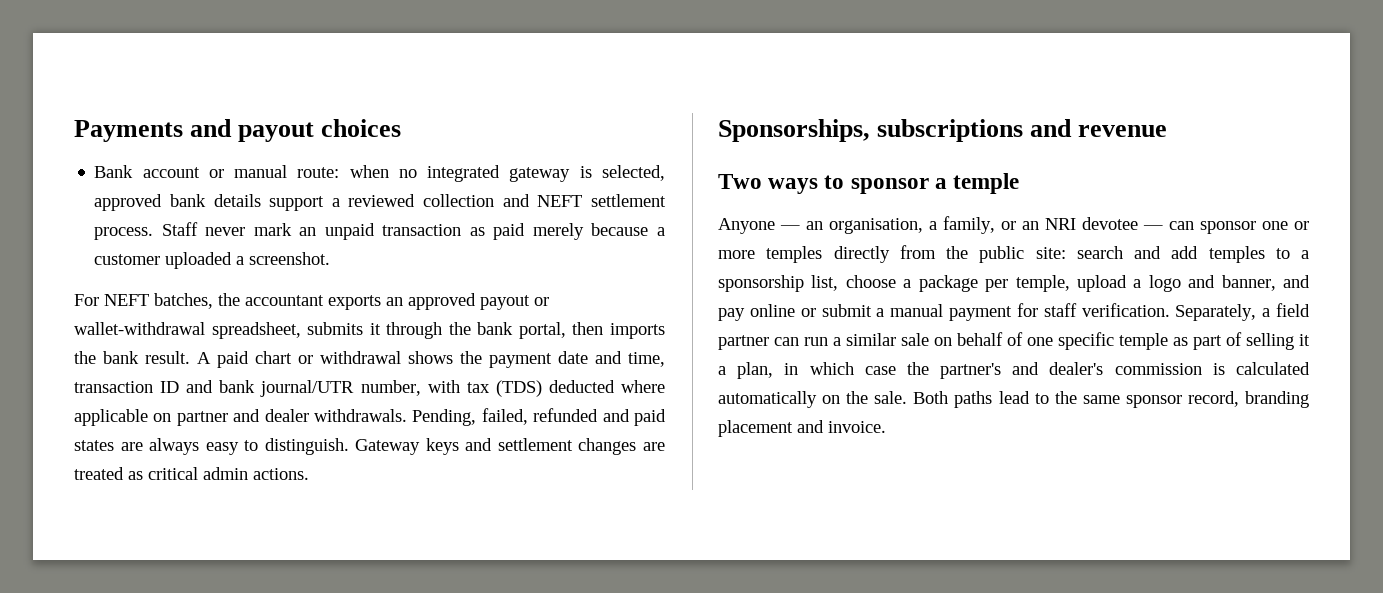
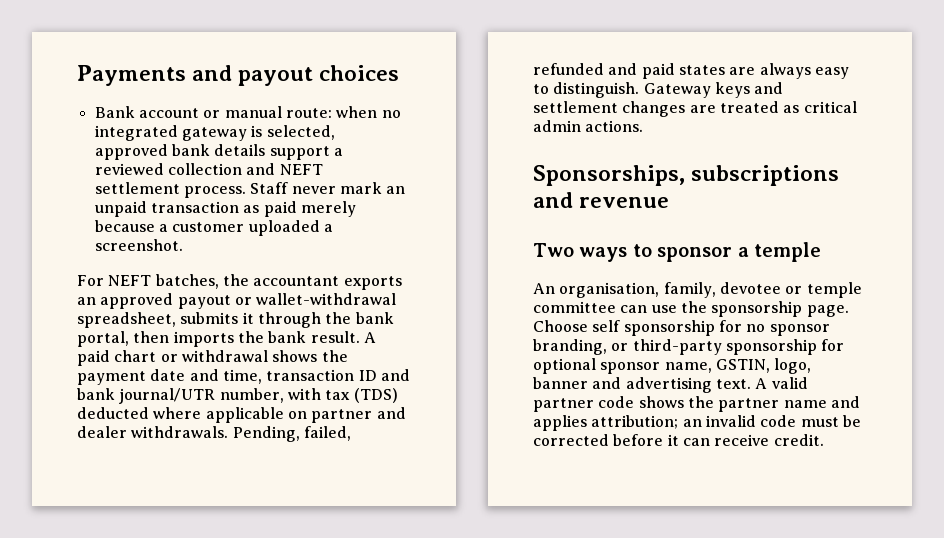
- Anyone — an organisation, a family, or an NRI devotee — can sponsor one or more temples directly from the public site: search and add temples to a sponsorship list, choose a package per temple, upload a logo and banner, and pay online or submit a manual payment for staff verification. Separately, a field partner can run a similar sale on behalf of one specific temple as part of selling it a plan, in which case the partner's and dealer's commission is calculated automatically on the sale. Both paths lead to the same sponsor record, branding placement and invoice.
+ An organisation, family, devotee or temple committee can use the sponsorship page. Choose self sponsorship for no sponsor branding, or third-party sponsorship for optional sponsor name, GSTIN, logo, banner and advertising text. A valid partner code shows the partner name and applies attribution; an invalid code must be corrected before it can receive credit.

